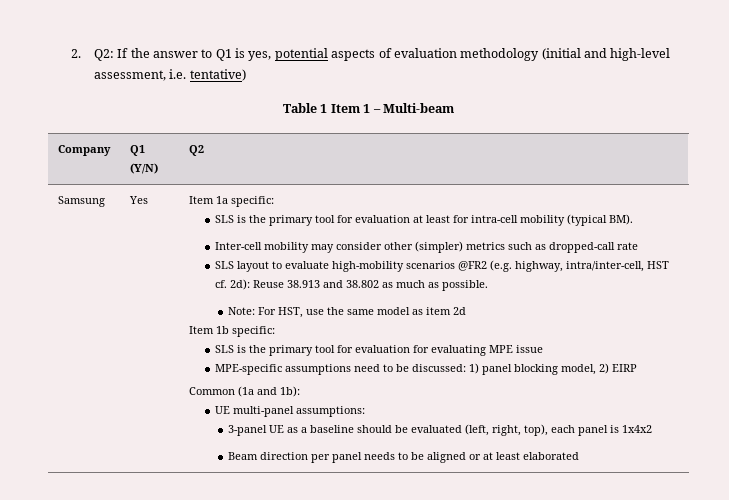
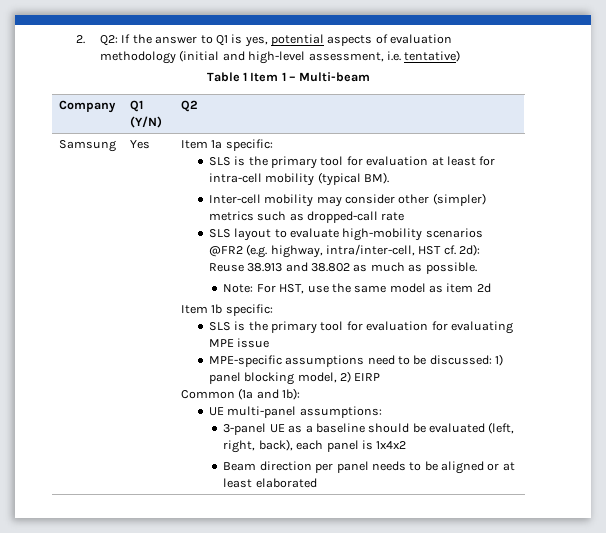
- 3-panel UE as a baseline should be evaluated (left, right, top), each panel is 1x4x2
+ 3-panel UE as a baseline should be evaluated (left, right, back), each panel is 1x4x2

